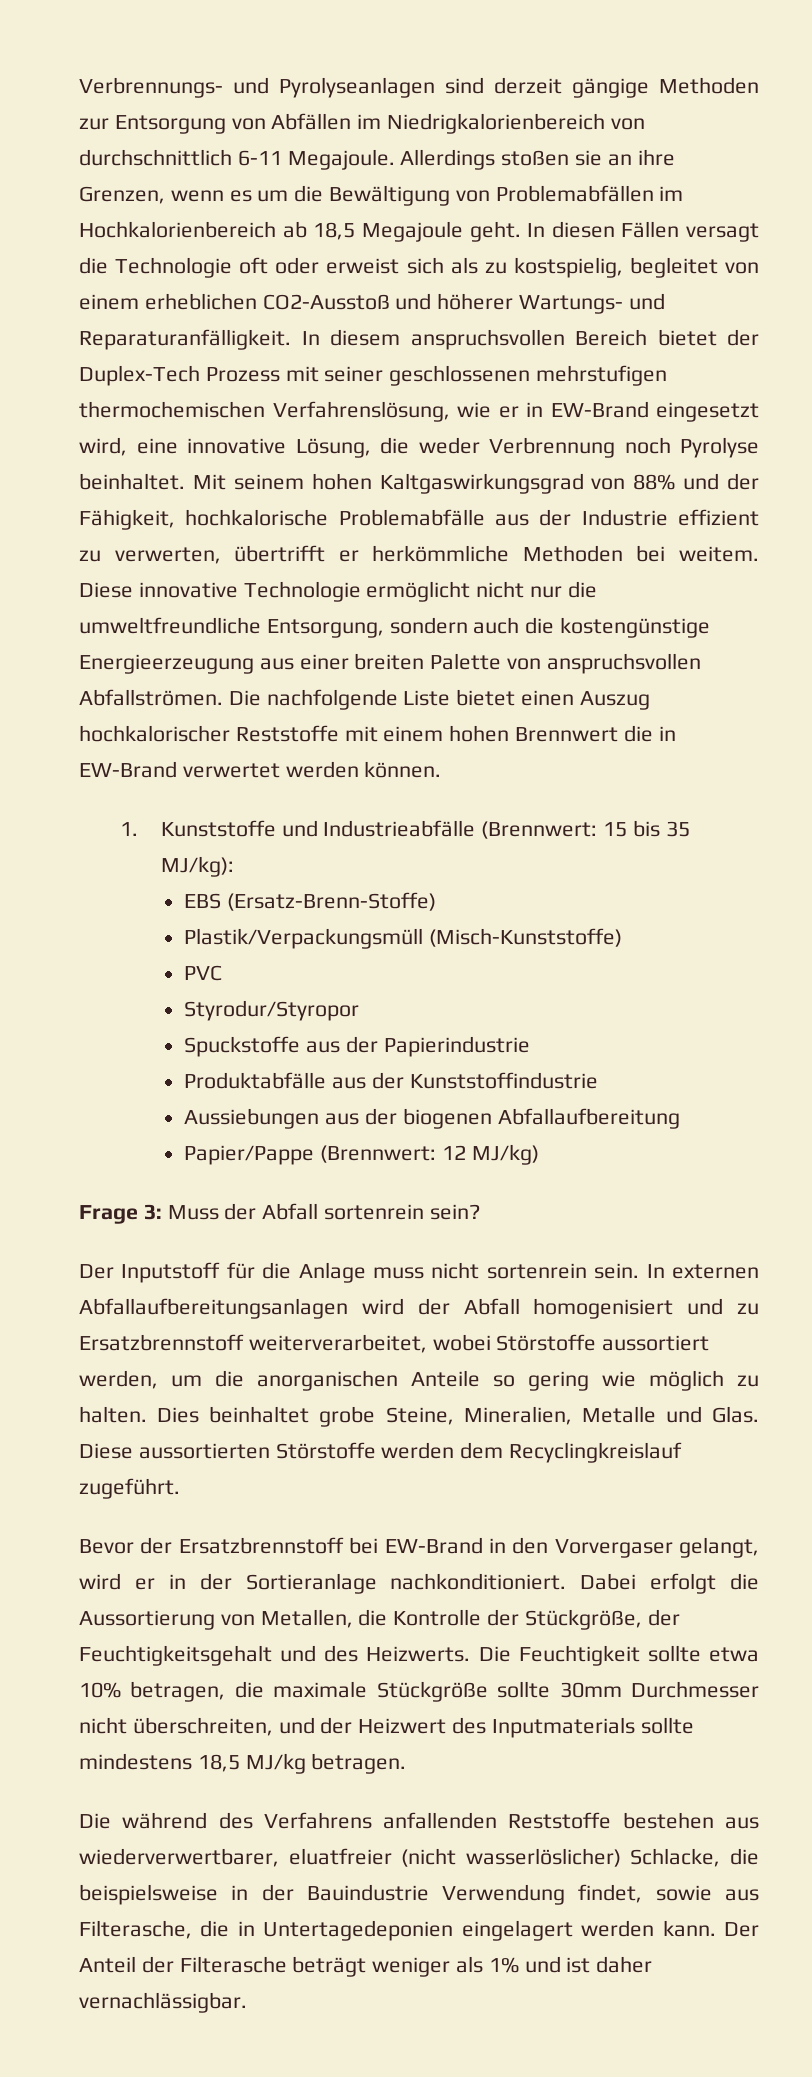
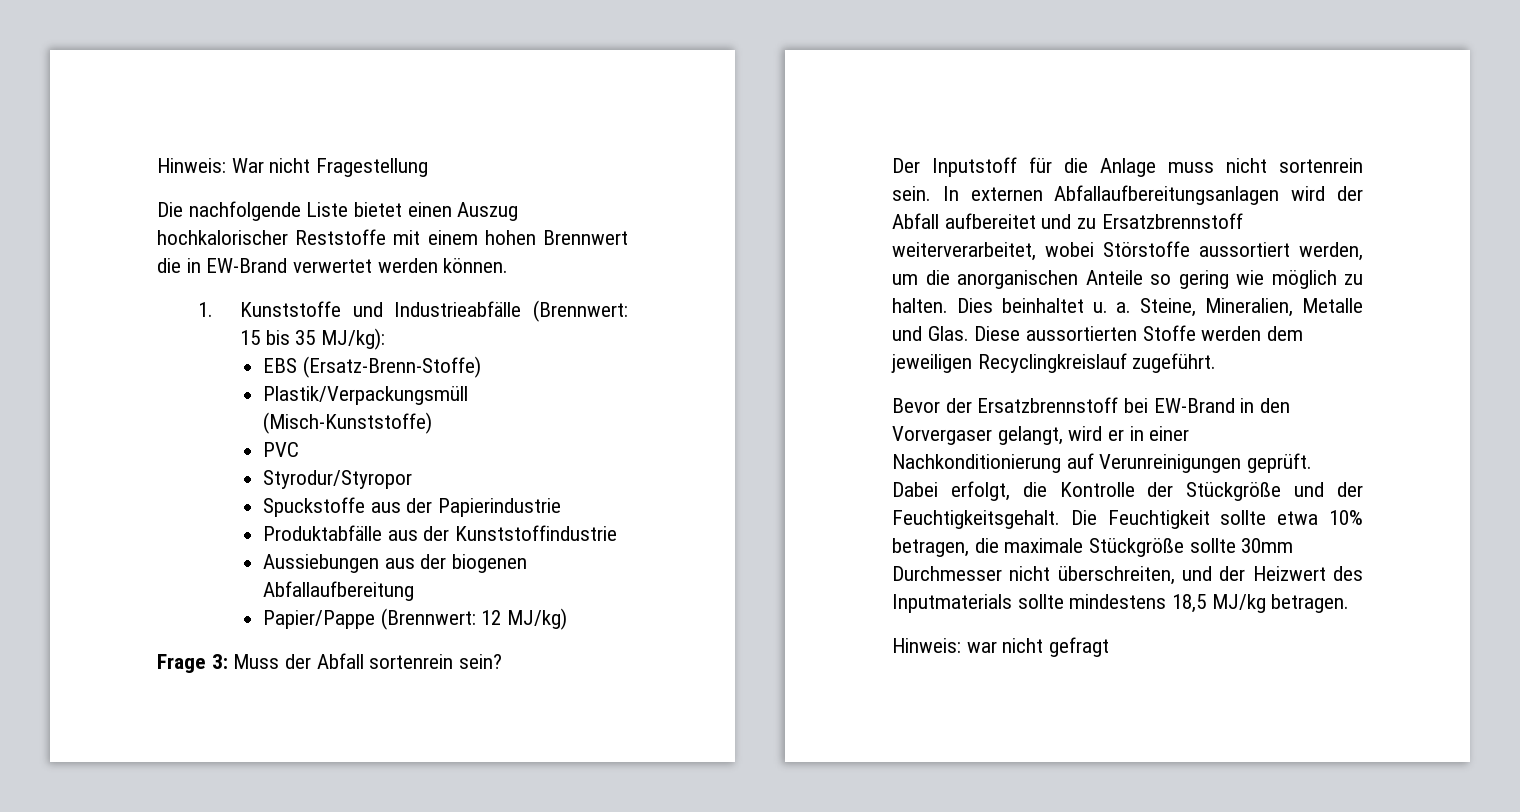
- Verbrennungs- und Pyrolyseanlagen sind derzeit gängige Methoden zur Entsorgung von Abfällen im Niedrigkalorienbereich von durchschnittlich 6-11 Megajoule. Allerdings stoßen sie an ihre Grenzen, wenn es um die Bewältigung von Problemabfällen im Hochkalorienbereich ab 18,5 Megajoule geht. In diesen Fällen versagt die Technologie oft oder erweist sich als zu kostspielig, begleitet von einem erheblichen CO2-Ausstoß und höherer Wartungs- und Reparaturanfälligkeit. In diesem anspruchsvollen Bereich bietet der Duplex-Tech Prozess mit seiner geschlossenen mehrstufigen thermochemischen Verfahrenslösung, wie er in EW-Brand eingesetzt wird, eine innovative Lösung, die weder Verbrennung noch Pyrolyse beinhaltet. Mit seinem hohen Kaltgaswirkungsgrad von 88% und der Fähigkeit, hochkalorische Problemabfälle aus der Industrie effizient zu verwerten, übertrifft er herkömmliche Methoden bei weitem. Diese innovative Technologie ermöglicht nicht nur die umweltfreundliche Entsorgung, sondern auch die kostengünstige Energieerzeugung aus einer breiten Palette von anspruchsvollen Abfallströmen. Die nachfolgende Liste bietet einen Auszug hochkalorischer Reststoffe mit einem hohen Brennwert die in EW-Brand verwertet werden können.
+ Hinweis: War nicht Fragestellung
+ Die nachfolgende Liste bietet einen Auszug hochkalorischer Reststoffe mit einem hohen Brennwert die in EW-Brand verwertet werden können.
- In externen Abfallaufbereitungsanlagen wird der Abfall homogenisiert und zu Ersatzbrennstoff weiterverarbeitet, wobei Störstoffe aussortiert werden, um die anorganischen Anteile so gering wie möglich zu halten.
+ In externen Abfallaufbereitungsanlagen wird der Abfall aufbereitet und zu Ersatzbrennstoff weiterverarbeitet, wobei Störstoffe aussortiert werden, um die anorganischen Anteile so gering wie möglich zu halten.
- Dies beinhaltet grobe Steine, Mineralien, Metalle und Glas.
+ Dies beinhaltet u. a. Steine, Mineralien, Metalle und Glas.
- Diese aussortierten Störstoffe werden dem Recyclingkreislauf zugeführt.
+ Diese aussortierten Stoffe werden dem jeweiligen Recyclingkreislauf zugeführt.
- Bevor der Ersatzbrennstoff bei EW-Brand in den Vorvergaser gelangt, wird er in der Sortieranlage nachkonditioniert. Dabei erfolgt die Aussortierung von Metallen, die Kontrolle der Stückgröße, der Feuchtigkeitsgehalt und des Heizwerts.
+ Bevor der Ersatzbrennstoff bei EW-Brand in den Vorvergaser gelangt, wird er in einer Nachkonditionierung auf Verunreinigungen geprüft. Dabei erfolgt, die Kontrolle der Stückgröße und der Feuchtigkeitsgehalt.
- Die während des Verfahrens anfallenden Reststoffe bestehen aus wiederverwertbarer, eluatfreier (nicht wasserlöslicher) Schlacke, die beispielsweise in der Bauindustrie Verwendung findet, sowie aus Filterasche, die in Untertagedeponien eingelagert werden kann. Der Anteil der Filterasche beträgt weniger als 1% und ist daher vernachlässigbar.
+ Hinweis: war nicht gefragt

